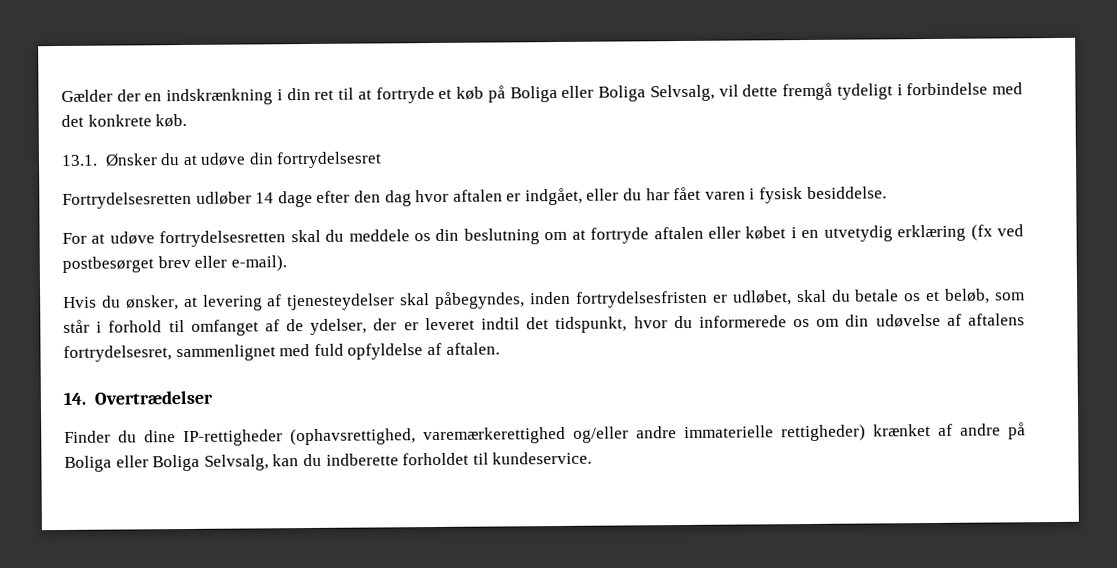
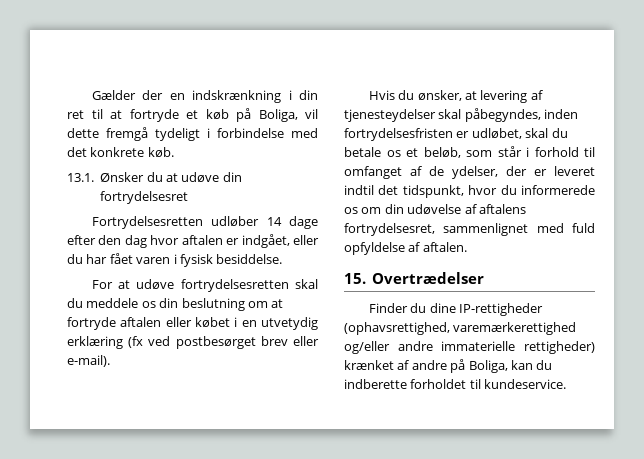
- Gælder der en indskrænkning i din ret til at fortryde et køb på Boliga eller Boliga Selvsalg, vil dette fremgå tydeligt i forbindelse med det konkrete køb.
+ Gælder der en indskrænkning i din ret til at fortryde et køb på Boliga, vil dette fremgå tydeligt i forbindelse med det konkrete køb.
- 14. Overtrædelser
+ 15. Overtrædelser
- Finder du dine IP-rettigheder (ophavsrettighed, varemærkerettighed og/eller andre immaterielle rettigheder) krænket af andre på Boliga eller Boliga Selvsalg, kan du indberette forholdet til kundeservice.
+ Finder du dine IP-rettigheder (ophavsrettighed, varemærkerettighed og/eller andre immaterielle rettigheder) krænket af andre på Boliga, kan du indberette forholdet til kundeservice.

